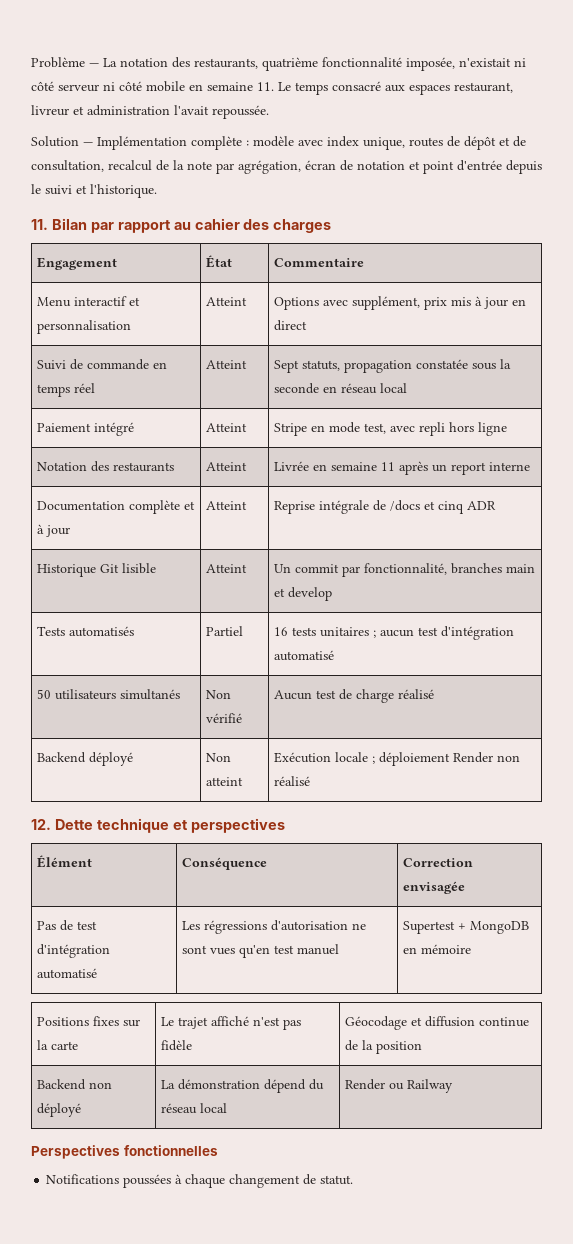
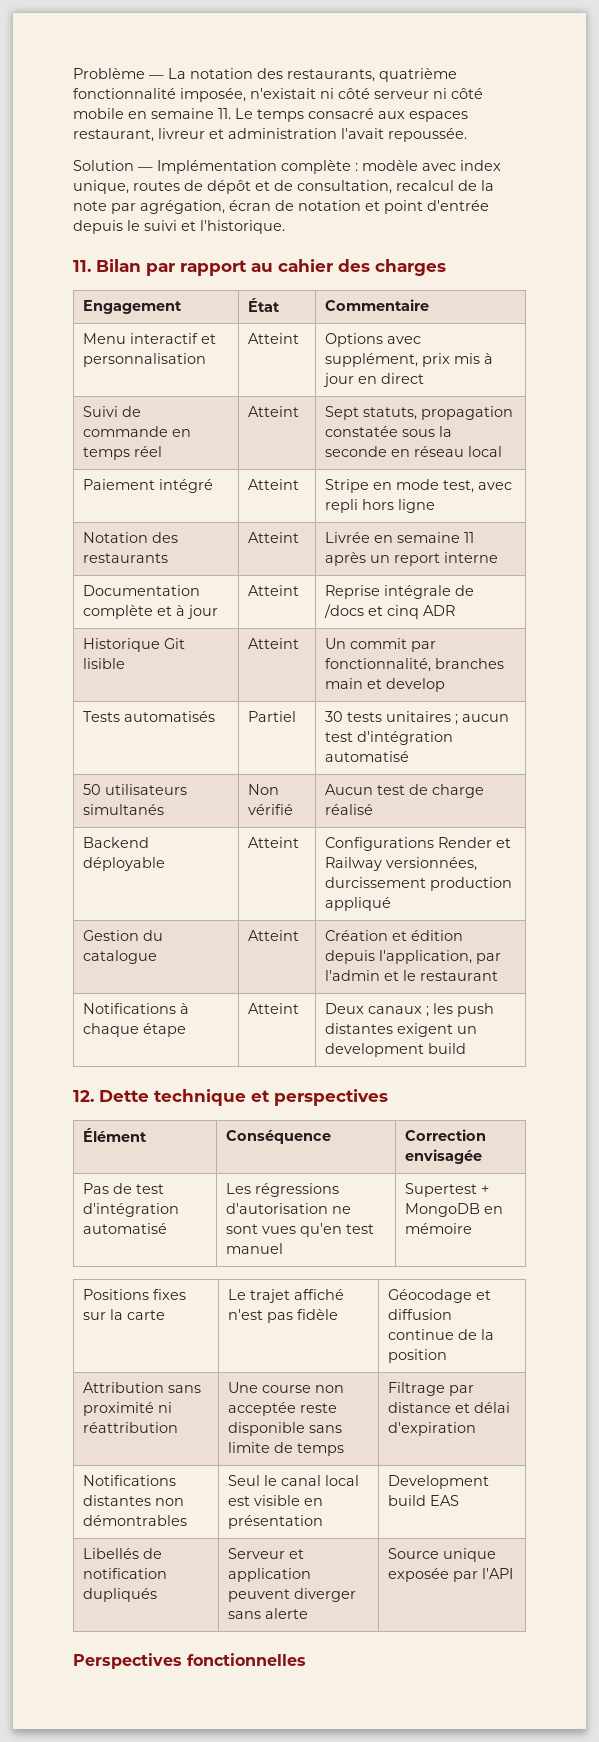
- Tests automatisés | Partiel | 16 tests unitaires ; aucun test d'intégration automatisé
+ Tests automatisés | Partiel | 30 tests unitaires ; aucun test d'intégration automatisé
- Backend déployé | Non atteint | Exécution locale ; déploiement Render non réalisé
+ Backend déployable | Atteint | Configurations Render et Railway versionnées, durcissement production appliqué
+ Gestion du catalogue | Atteint | Création et édition depuis l'application, par l'admin et le restaurant
+ Notifications à chaque étape | Atteint | Deux canaux ; les push distantes exigent un development build
- Backend non déployé | La démonstration dépend du réseau local | Render ou Railway
+ Attribution sans proximité ni réattribution | Une course non acceptée reste disponible sans limite de temps | Filtrage par distance et délai d'expiration
+ Notifications distantes non démontrables | Seul le canal local est visible en présentation | Development build EAS
+ Libellés de notification dupliqués | Serveur et application peuvent diverger sans alerte | Source unique exposée par l'API
  Perspectives fonctionnelles
- Notifications poussées à chaque changement de statut.

